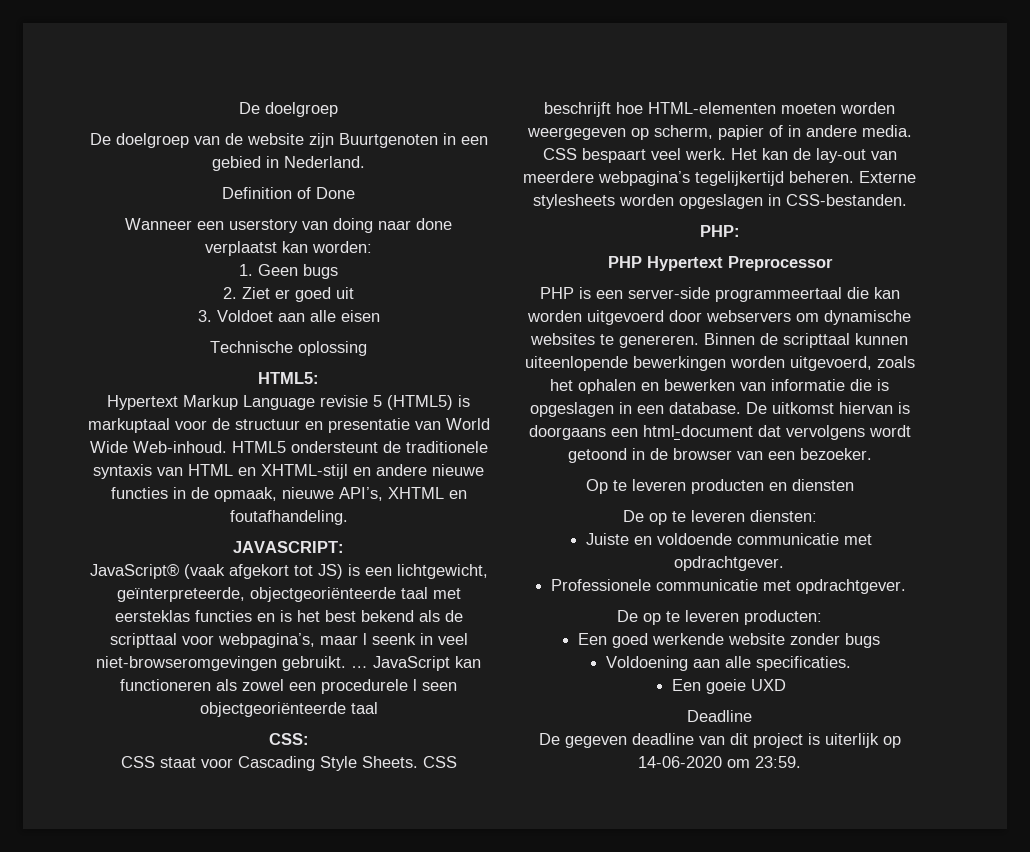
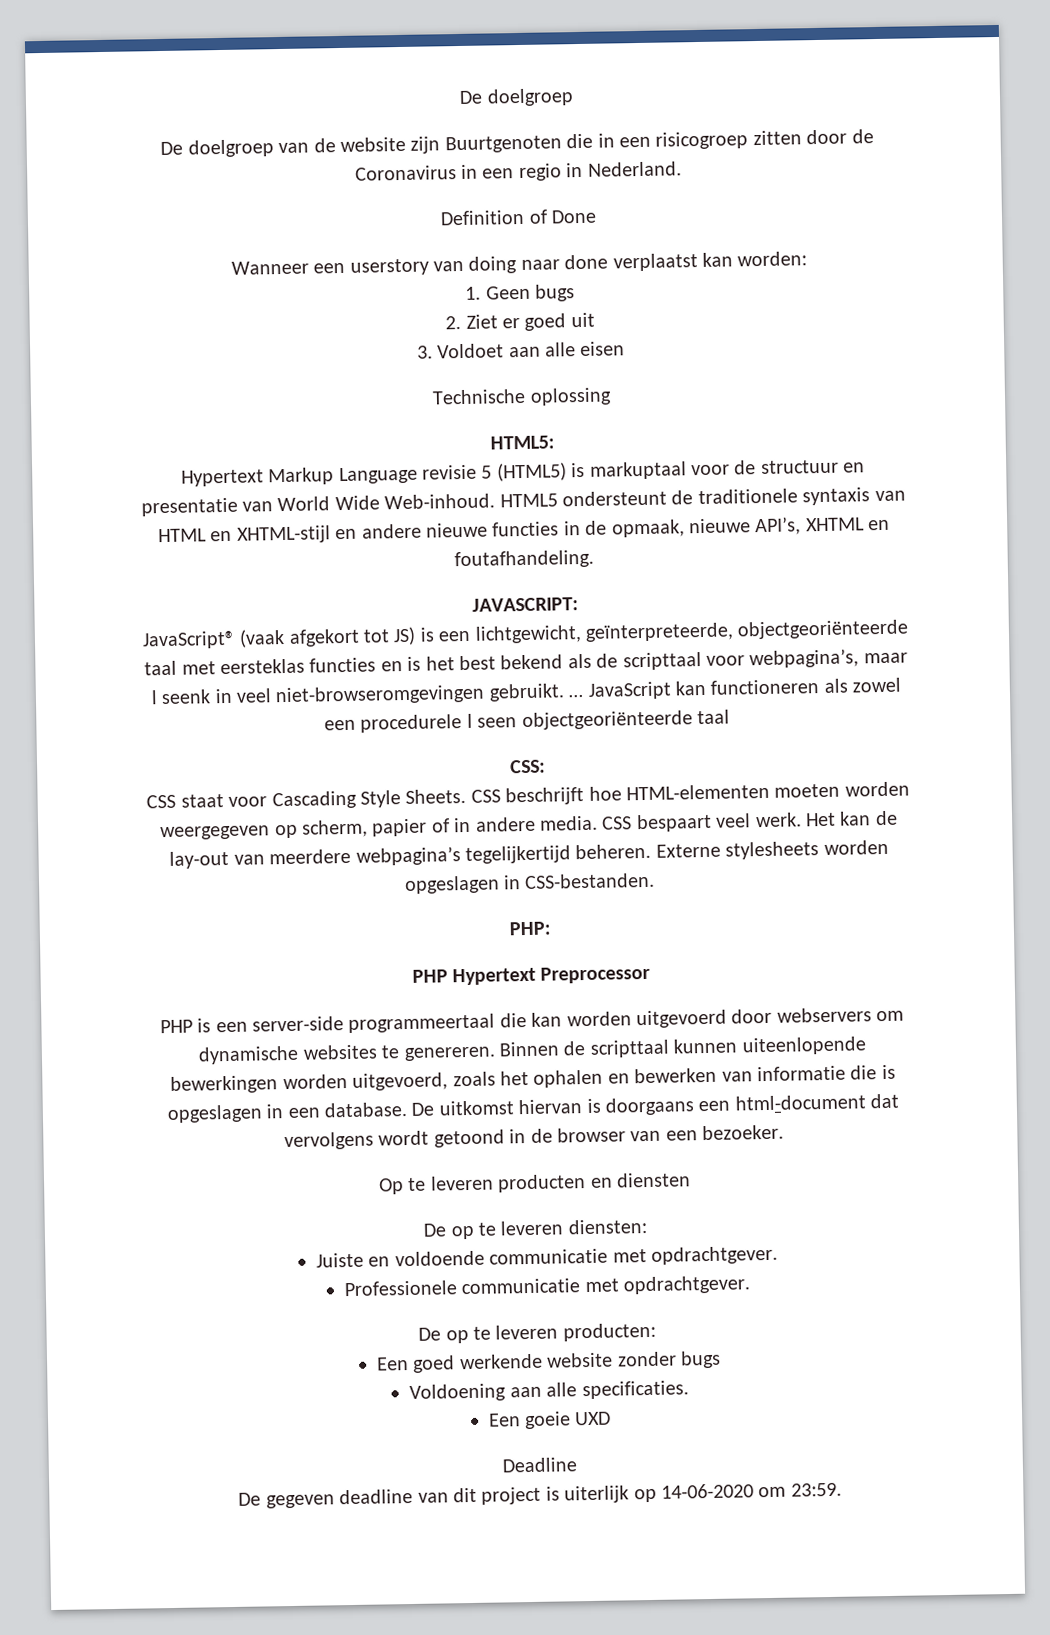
- De doelgroep van de website zijn Buurtgenoten in een gebied in Nederland.
+ De doelgroep van de website zijn Buurtgenoten die in een risicogroep zitten door de Coronavirus in een regio in Nederland.

